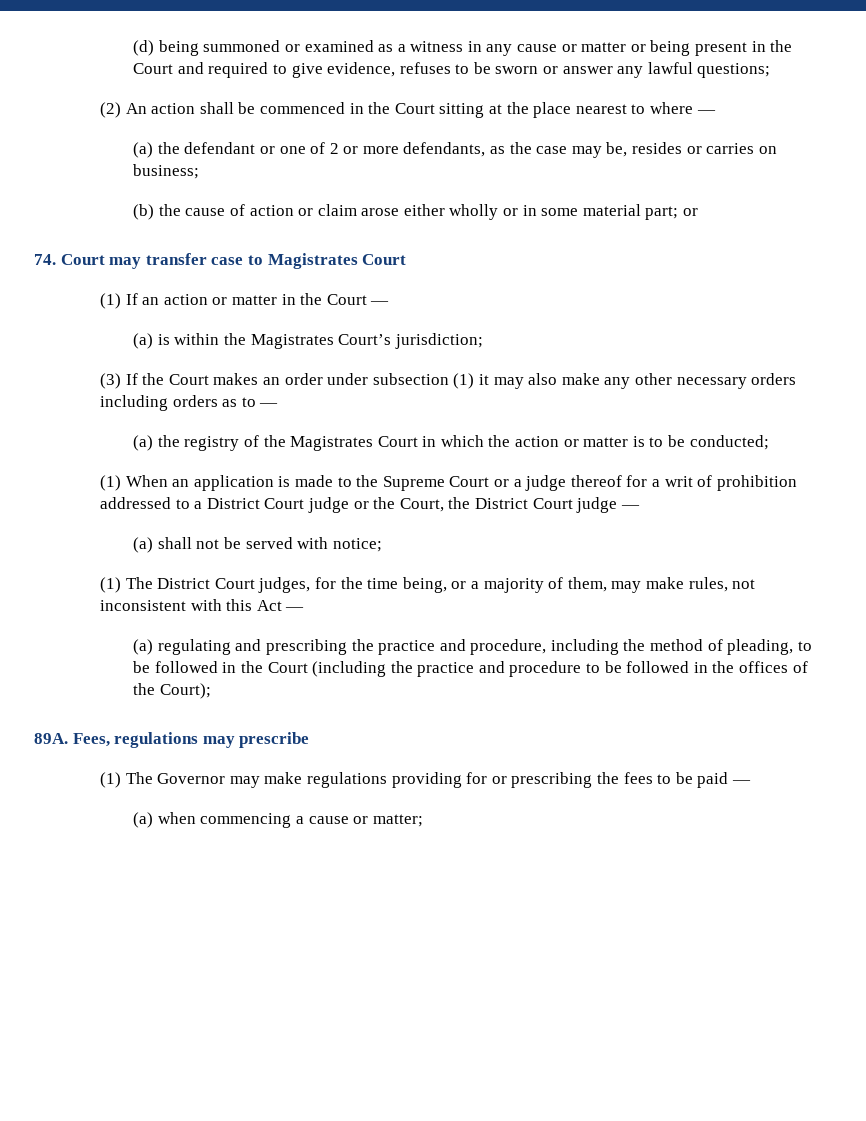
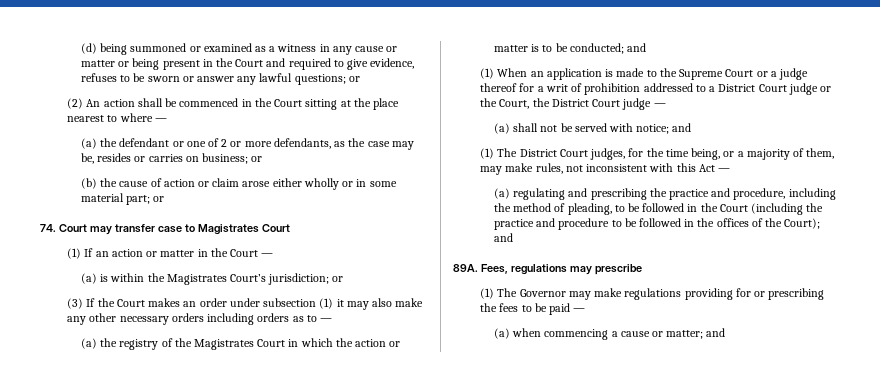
- (d) being summoned or examined as a witness in any cause or matter or being present in the Court and required to give evidence, refuses to be sworn or answer any lawful questions;
+ (d) being summoned or examined as a witness in any cause or matter or being present in the Court and required to give evidence, refuses to be sworn or answer any lawful questions; or
- (a) the defendant or one of 2 or more defendants, as the case may be, resides or carries on business;
+ (a) the defendant or one of 2 or more defendants, as the case may be, resides or carries on business; or
- (a) is within the Magistrates Court’s jurisdiction;
+ (a) is within the Magistrates Court’s jurisdiction; or
- (a) the registry of the Magistrates Court in which the action or matter is to be conducted;
+ (a) the registry of the Magistrates Court in which the action or matter is to be conducted; and
- (a) shall not be served with notice;
+ (a) shall not be served with notice; and
- (a) regulating and prescribing the practice and procedure, including the method of pleading, to be followed in the Court (including the practice and procedure to be followed in the offices of the Court);
+ (a) regulating and prescribing the practice and procedure, including the method of pleading, to be followed in the Court (including the practice and procedure to be followed in the offices of the Court); and
- (a) when commencing a cause or matter;
+ (a) when commencing a cause or matter; and

